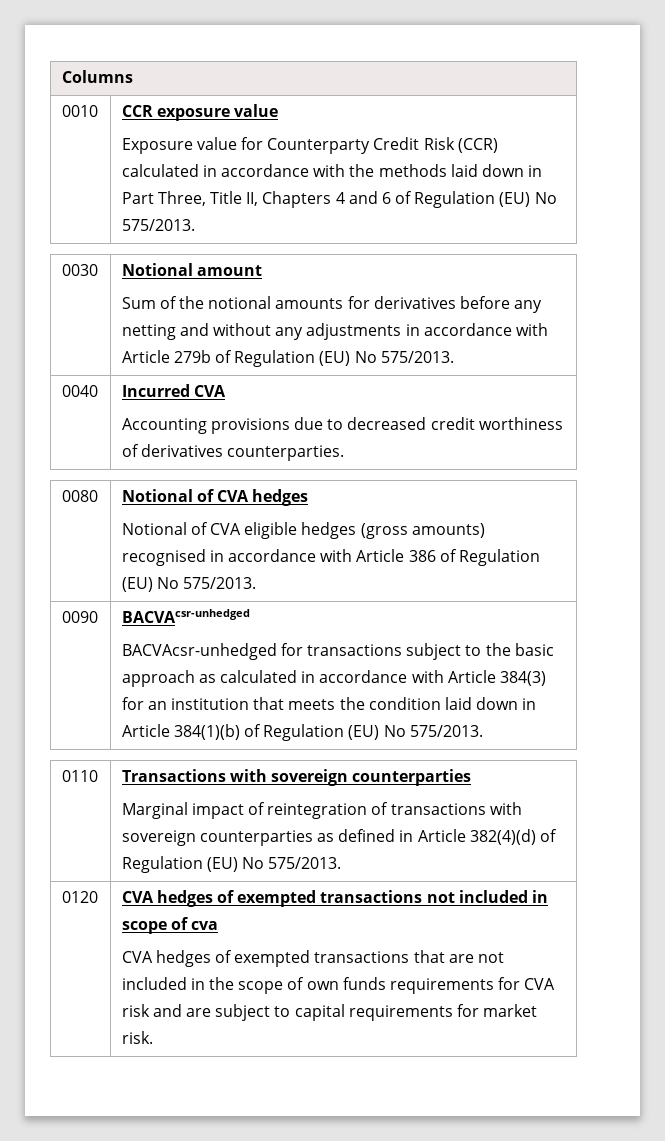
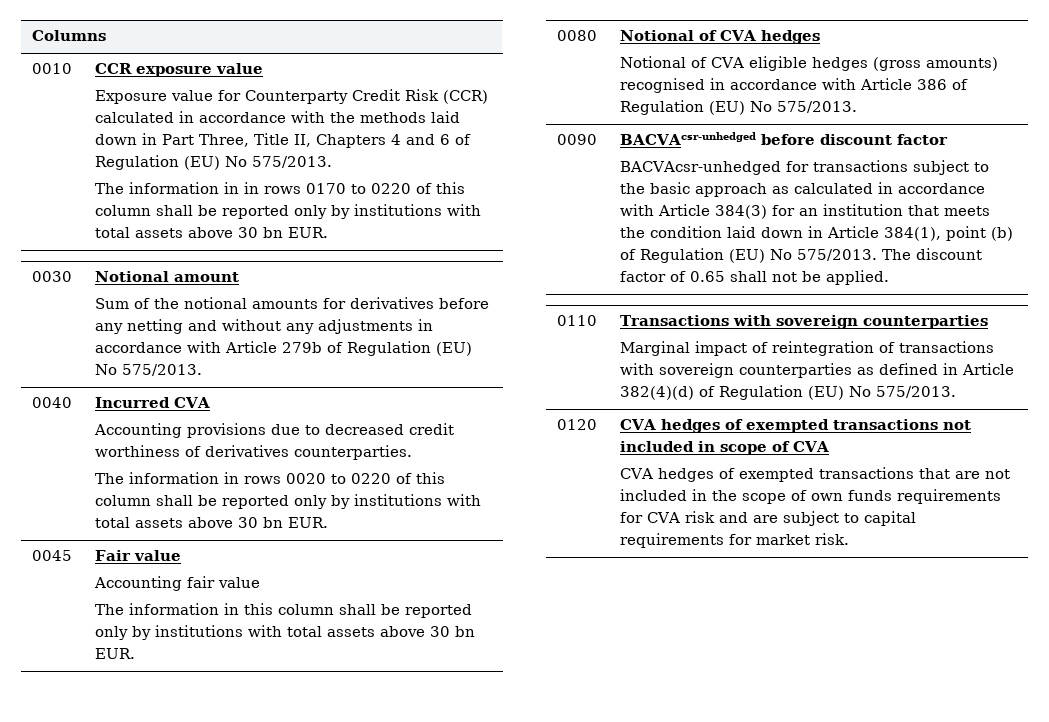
+ The information in in rows 0170 to 0220 of this column shall be reported only by institutions with total assets above 30 bn EUR.
  0040 | Incurred CVA
  Accounting provisions due to decreased credit worthiness of derivatives counterparties.
+ The information in rows 0020 to 0220 of this column shall be reported only by institutions with total assets above 30 bn EUR.
+ 0045 | Fair value
+ Accounting fair value
+ The information in this column shall be reported only by institutions with total assets above 30 bn EUR.
- 0090 | BACVAcsr-unhedged
+ 0090 | BACVAcsr-unhedged before discount factor
- BACVAcsr-unhedged for transactions subject to the basic approach as calculated in accordance with Article 384(3) for an institution that meets the condition laid down in Article 384(1)(b) of Regulation (EU) No 575/2013.
+ BACVAcsr-unhedged for transactions subject to the basic approach as calculated in accordance with Article 384(3) for an institution that meets the condition laid down in Article 384(1), point (b) of Regulation (EU) No 575/2013. The discount factor of 0.65 shall not be applied.
- 0120 | CVA hedges of exempted transactions not included in scope of cva
+ 0120 | CVA hedges of exempted transactions not included in scope of CVA

